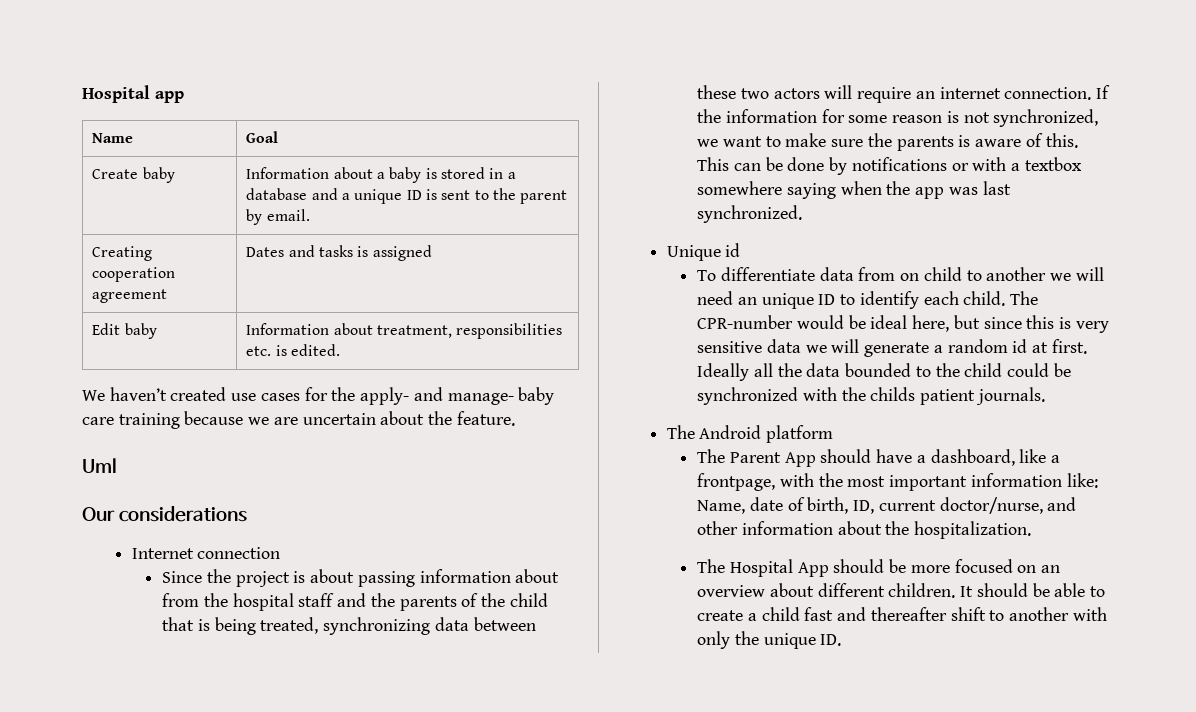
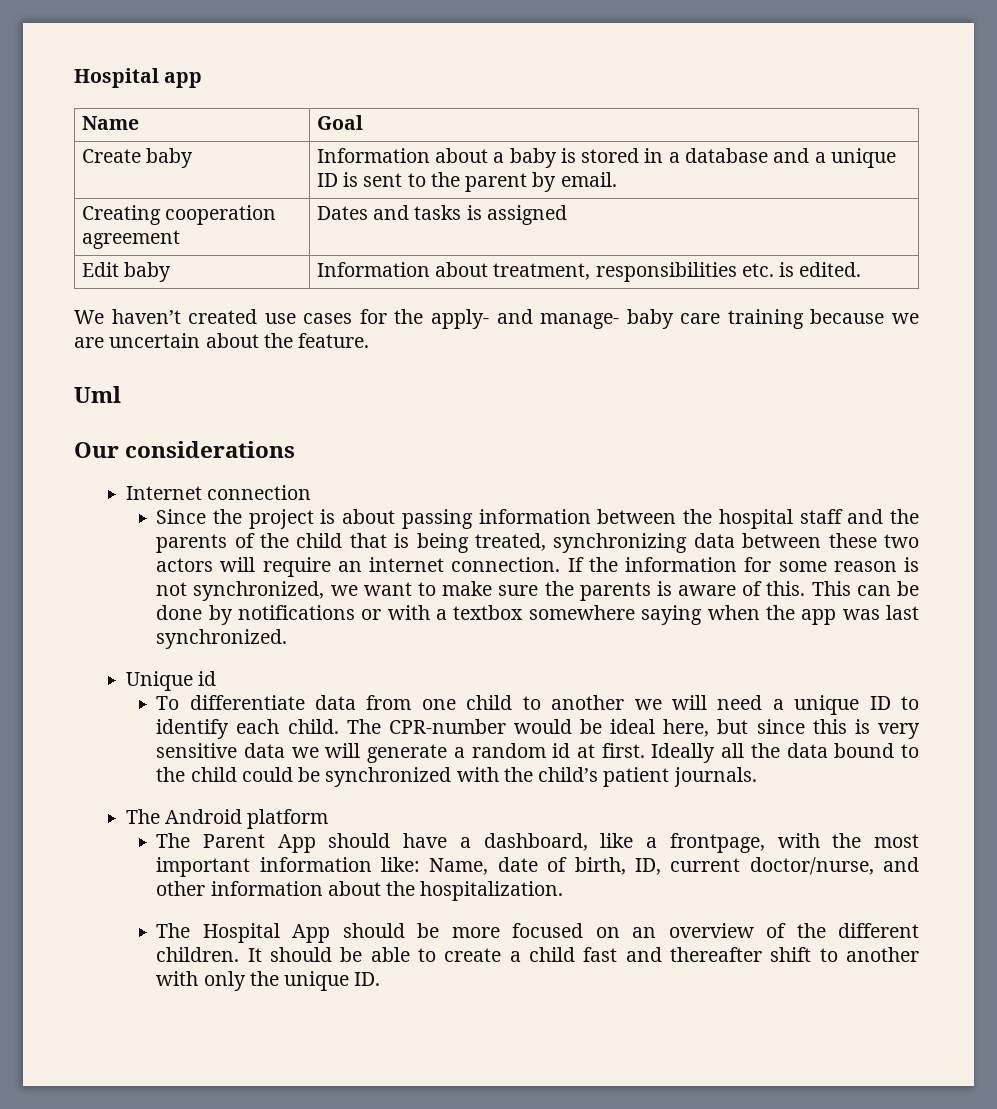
- Since the project is about passing information about from the hospital staff and the parents of the child that is being treated, synchronizing data between these two actors will require an internet connection.
+ Since the project is about passing information between the hospital staff and the parents of the child that is being treated, synchronizing data between these two actors will require an internet connection.
- To differentiate data from on child to another we will need an unique ID to identify each child.
+ To differentiate data from one child to another we will need a unique ID to identify each child.
- Ideally all the data bounded to the child could be synchronized with the childs patient journals.
+ Ideally all the data bound to the child could be synchronized with the child’s patient journals.
- The Hospital App should be more focused on an overview about different children.
+ The Hospital App should be more focused on an overview of the different children.

